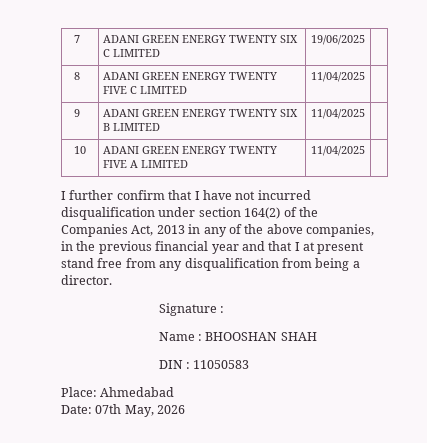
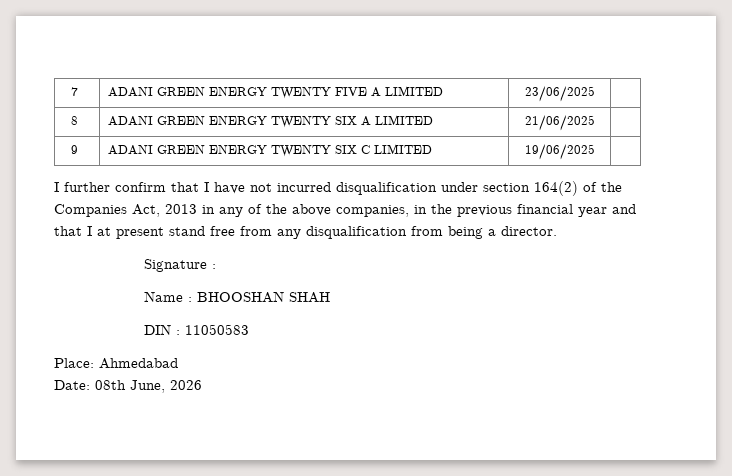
- 7 | ADANI GREEN ENERGY TWENTY SIX C LIMITED | 19/06/2025 |
+ 7 | ADANI GREEN ENERGY TWENTY FIVE A LIMITED | 23/06/2025 |
+ 8 | ADANI GREEN ENERGY TWENTY SIX A LIMITED | 21/06/2025 |
+ 9 | ADANI GREEN ENERGY TWENTY SIX C LIMITED | 19/06/2025 |
- 8 | ADANI GREEN ENERGY TWENTY FIVE C LIMITED | 11/04/2025 |
- 9 | ADANI GREEN ENERGY TWENTY SIX B LIMITED | 11/04/2025 |
- 10 | ADANI GREEN ENERGY TWENTY FIVE A LIMITED | 11/04/2025 |
- Date: 07th May, 2026
+ Date: 08th June, 2026

